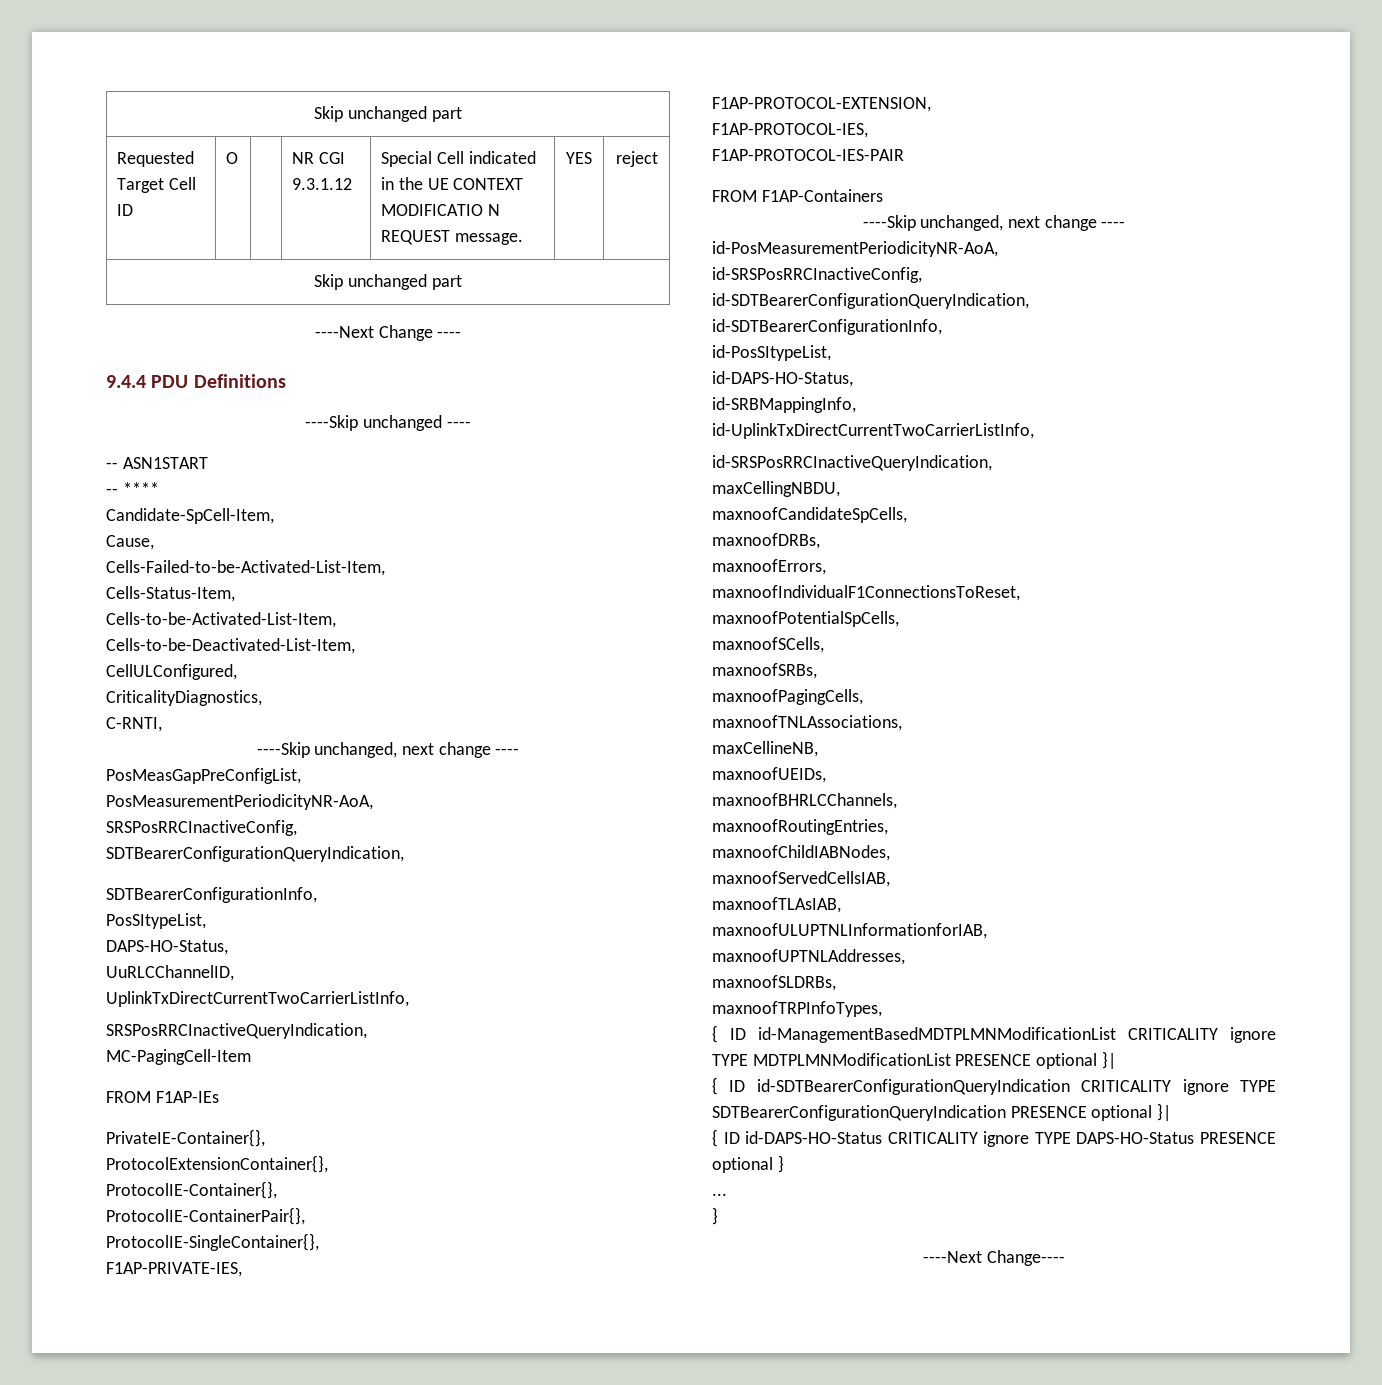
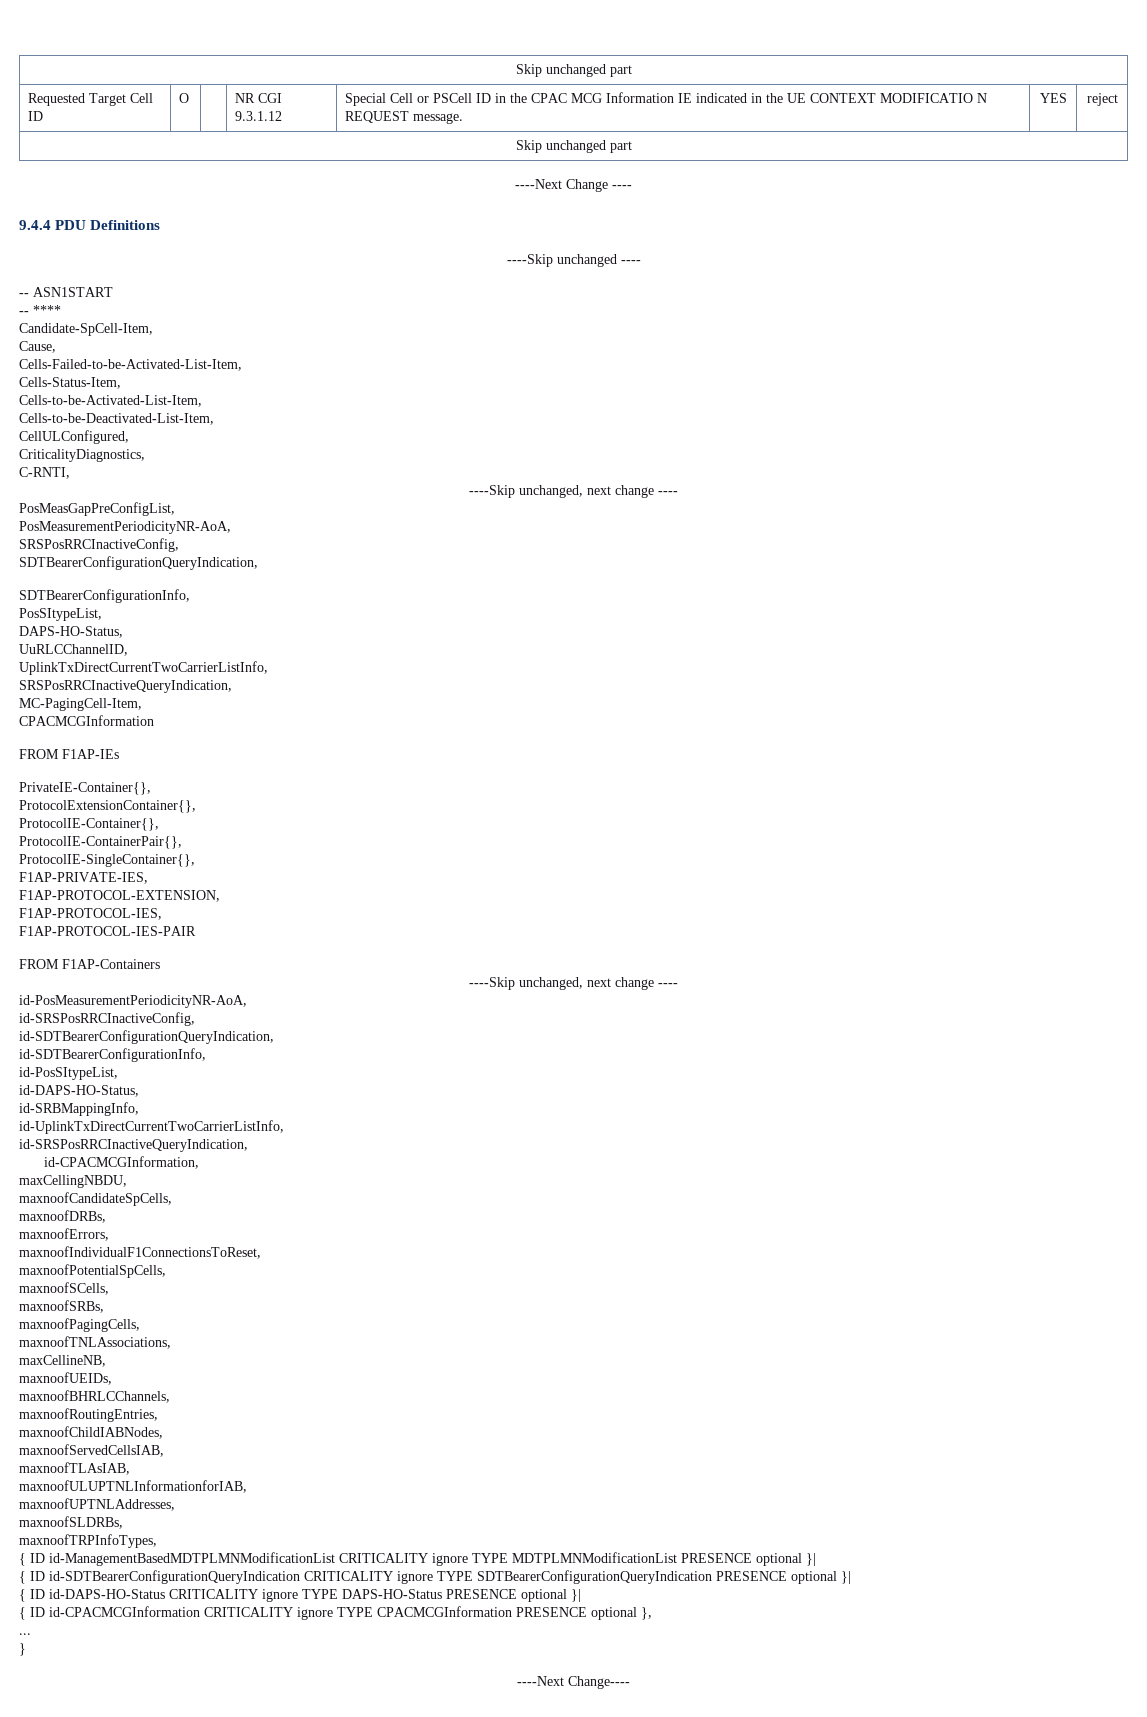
- Requested Target Cell ID | O | | NR CGI 9.3.1.12 | Special Cell indicated in the UE CONTEXT MODIFICATIO N REQUEST message. | YES | reject
+ Requested Target Cell ID | O | | NR CGI 9.3.1.12 | Special Cell or PSCell ID in the CPAC MCG Information IE indicated in the UE CONTEXT MODIFICATIO N REQUEST message. | YES | reject
- MC-PagingCell-Item
+ MC-PagingCell-Item,
+ CPACMCGInformation
+ id-CPACMCGInformation,
- { ID id-DAPS-HO-Status CRITICALITY ignore TYPE DAPS-HO-Status PRESENCE optional }
+ { ID id-DAPS-HO-Status CRITICALITY ignore TYPE DAPS-HO-Status PRESENCE optional }|
+ { ID id-CPACMCGInformation CRITICALITY ignore TYPE CPACMCGInformation PRESENCE optional },

